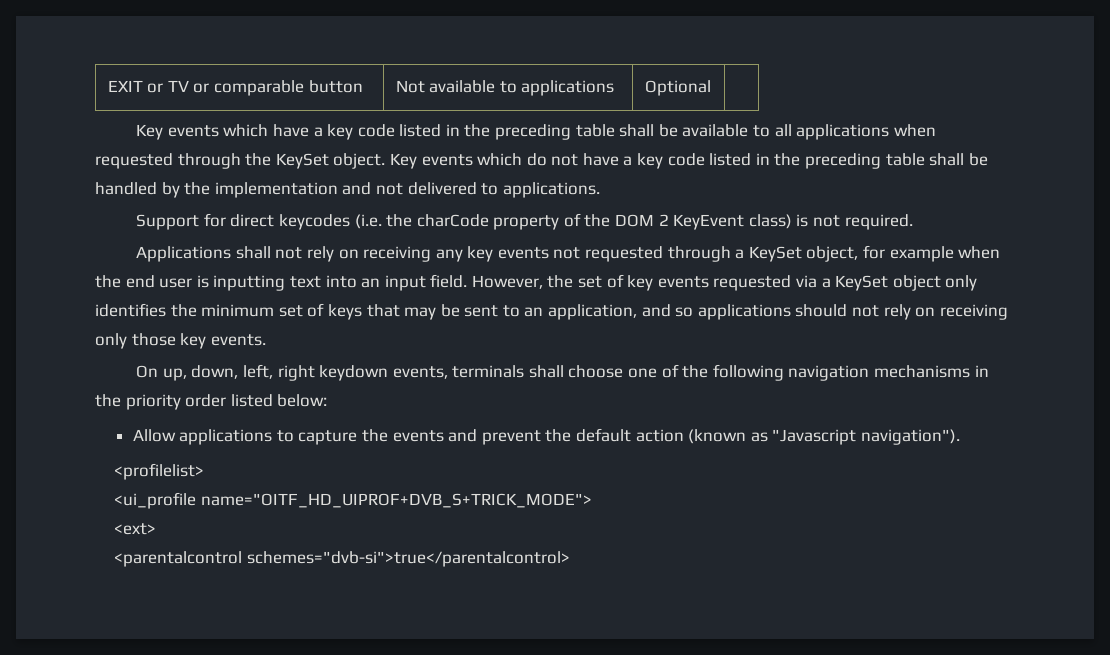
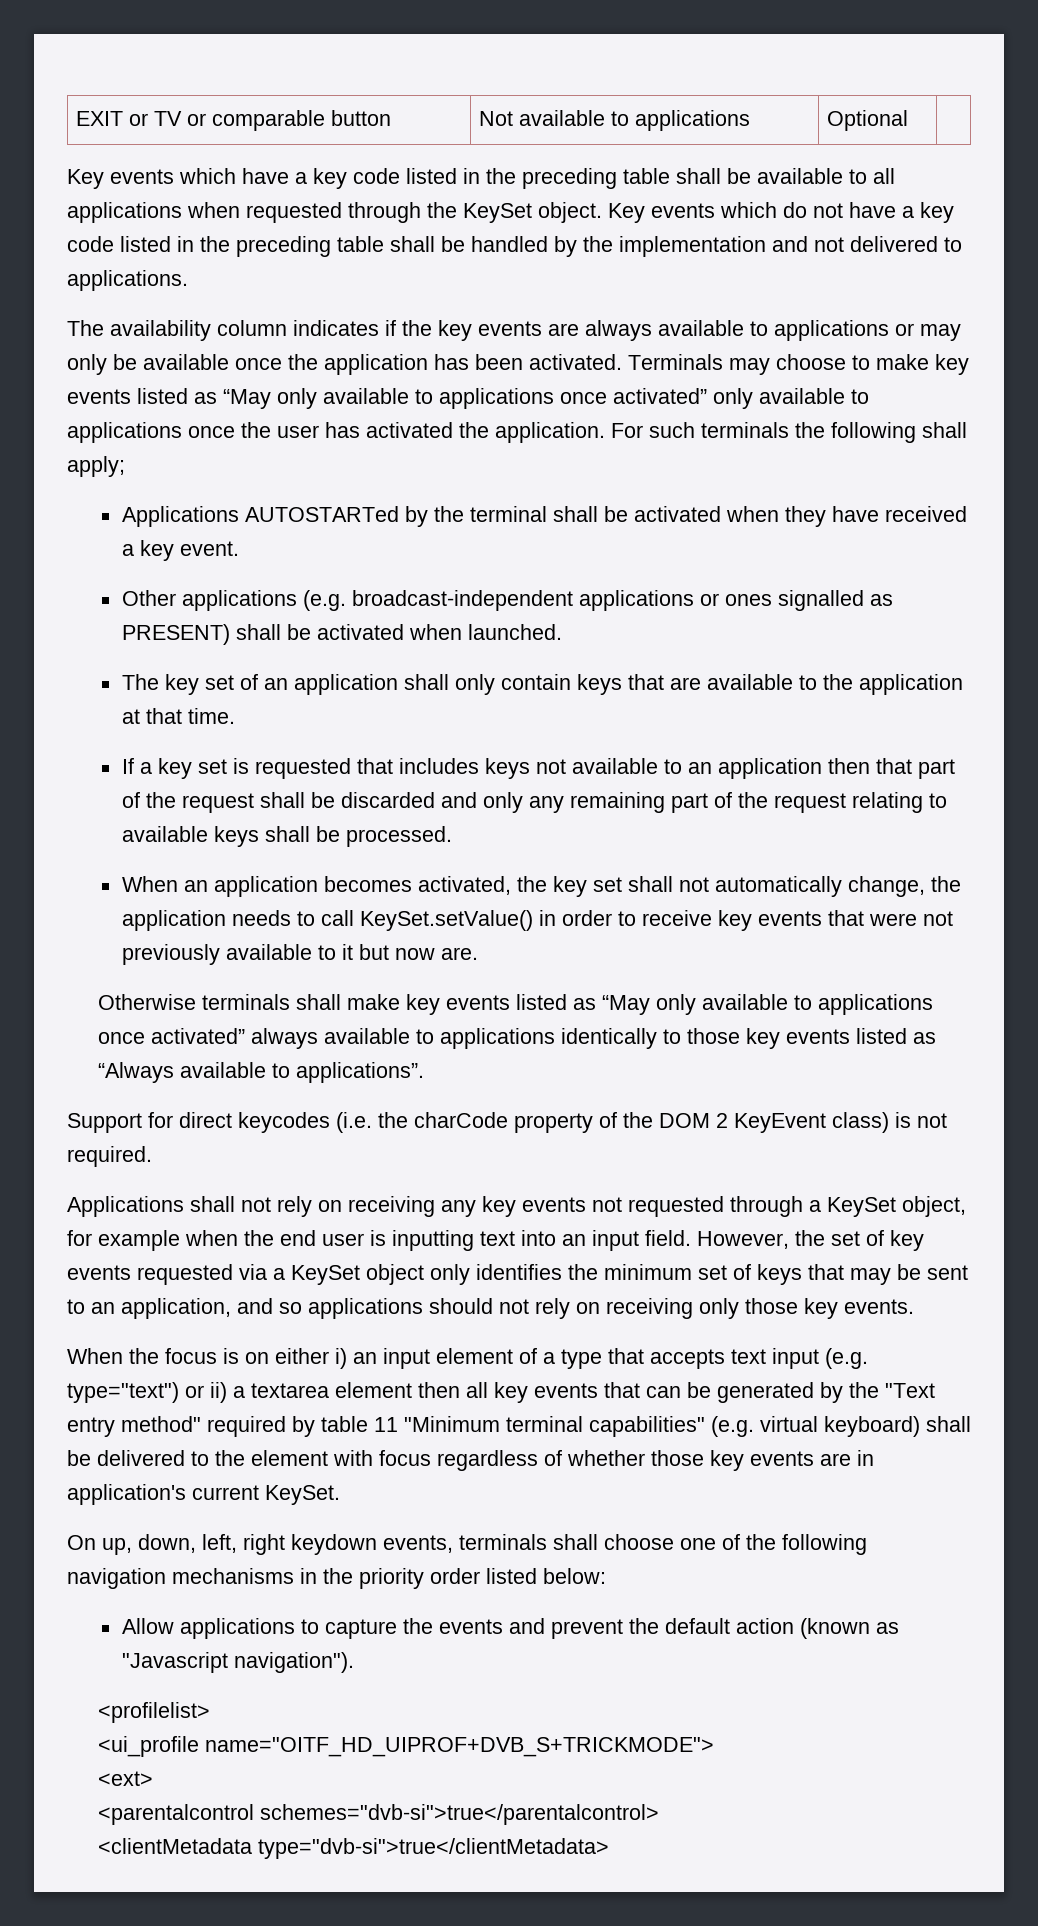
+ The availability column indicates if the key events are always available to applications or may only be available once the application has been activated. Terminals may choose to make key events listed as “May only available to applications once activated” only available to applications once the user has activated the application. For such terminals the following shall apply;
+ Applications AUTOSTARTed by the terminal shall be activated when they have received a key event.
+ Other applications (e.g. broadcast-independent applications or ones signalled as PRESENT) shall be activated when launched.
+ The key set of an application shall only contain keys that are available to the application at that time.
+ If a key set is requested that includes keys not available to an application then that part of the request shall be discarded and only any remaining part of the request relating to available keys shall be processed.
+ When an application becomes activated, the key set shall not automatically change, the application needs to call KeySet.setValue() in order to receive key events that were not previously available to it but now are.
+ Otherwise terminals shall make key events listed as “May only available to applications once activated” always available to applications identically to those key events listed as “Always available to applications”.
+ When the focus is on either i) an input element of a type that accepts text input (e.g. type="text") or ii) a textarea element then all key events that can be generated by the "Text entry method" required by table 11 "Minimum terminal capabilities" (e.g. virtual keyboard) shall be delivered to the element with focus regardless of whether those key events are in application's current KeySet.
- <ui_profile name="OITF_HD_UIPROF+DVB_S+TRICK_MODE">
+ <ui_profile name="OITF_HD_UIPROF+DVB_S+TRICKMODE">
+ <clientMetadata type="dvb-si">true</clientMetadata>

